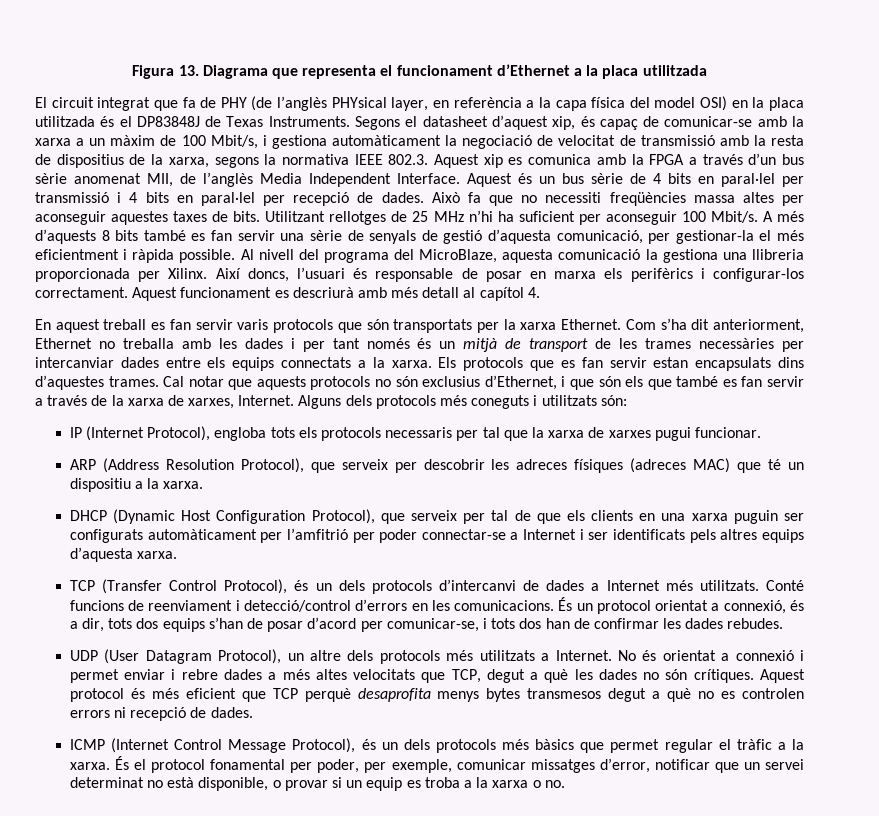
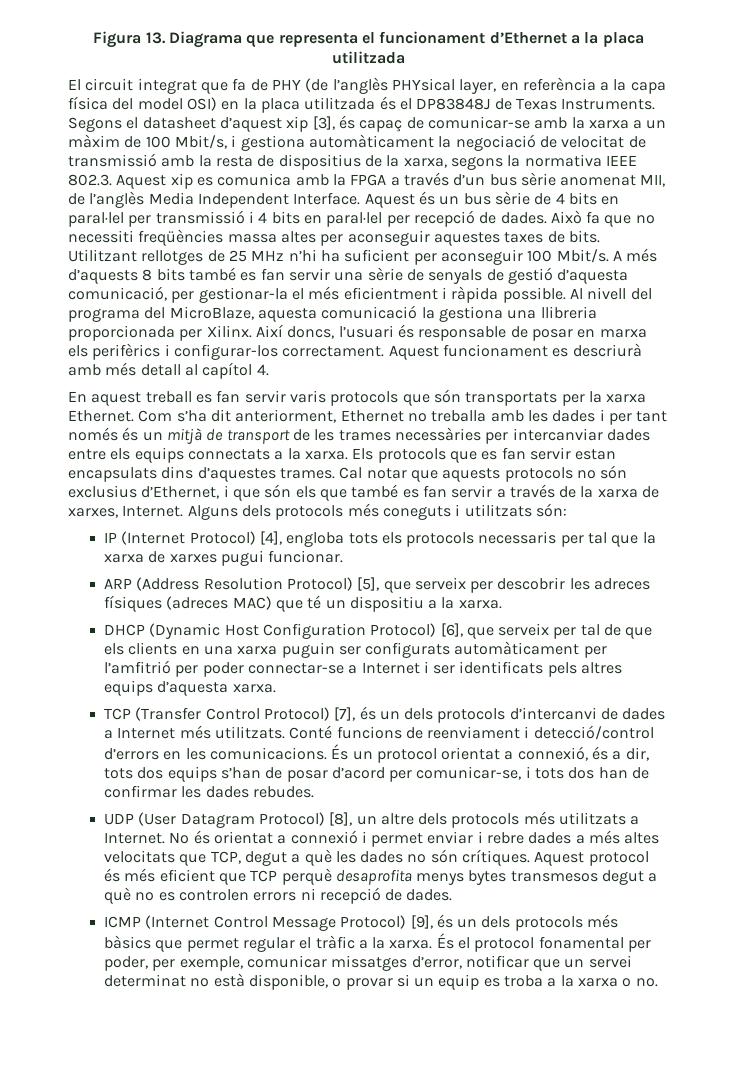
- Segons el datasheet d’aquest xip, és capaç de comunicar-se amb la xarxa a un màxim de 100 Mbit/s, i gestiona automàticament la negociació de velocitat de transmissió amb la resta de dispositius de la xarxa, segons la normativa IEEE 802.3. Aquest xip es comunica amb la FPGA a través d’un bus sèrie anomenat MII, de l’anglès Media Independent Interface.
+ Segons el datasheet d’aquest xip [3], és capaç de comunicar-se amb la xarxa a un màxim de 100 Mbit/s, i gestiona automàticament la negociació de velocitat de transmissió amb la resta de dispositius de la xarxa, segons la normativa IEEE 802.3. Aquest xip es comunica amb la FPGA a través d’un bus sèrie anomenat MII, de l’anglès Media Independent Interface.
- IP (Internet Protocol), engloba tots els protocols necessaris per tal que la xarxa de xarxes pugui funcionar.
+ IP (Internet Protocol) [4], engloba tots els protocols necessaris per tal que la xarxa de xarxes pugui funcionar.
- ARP (Address Resolution Protocol), que serveix per descobrir les adreces físiques (adreces MAC) que té un dispositiu a la xarxa.
+ ARP (Address Resolution Protocol) [5], que serveix per descobrir les adreces físiques (adreces MAC) que té un dispositiu a la xarxa.
- DHCP (Dynamic Host Configuration Protocol), que serveix per tal de que els clients en una xarxa puguin ser configurats automàticament per l’amfitrió per poder connectar-se a Internet i ser identificats pels altres equips d’aquesta xarxa.
+ DHCP (Dynamic Host Configuration Protocol) [6], que serveix per tal de que els clients en una xarxa puguin ser configurats automàticament per l’amfitrió per poder connectar-se a Internet i ser identificats pels altres equips d’aquesta xarxa.
- TCP (Transfer Control Protocol), és un dels protocols d’intercanvi de dades a Internet més utilitzats.
+ TCP (Transfer Control Protocol) [7], és un dels protocols d’intercanvi de dades a Internet més utilitzats.
- UDP (User Datagram Protocol), un altre dels protocols més utilitzats a Internet.
+ UDP (User Datagram Protocol) [8], un altre dels protocols més utilitzats a Internet.
- ICMP (Internet Control Message Protocol), és un dels protocols més bàsics que permet regular el tràfic a la xarxa.
+ ICMP (Internet Control Message Protocol) [9], és un dels protocols més bàsics que permet regular el tràfic a la xarxa.

